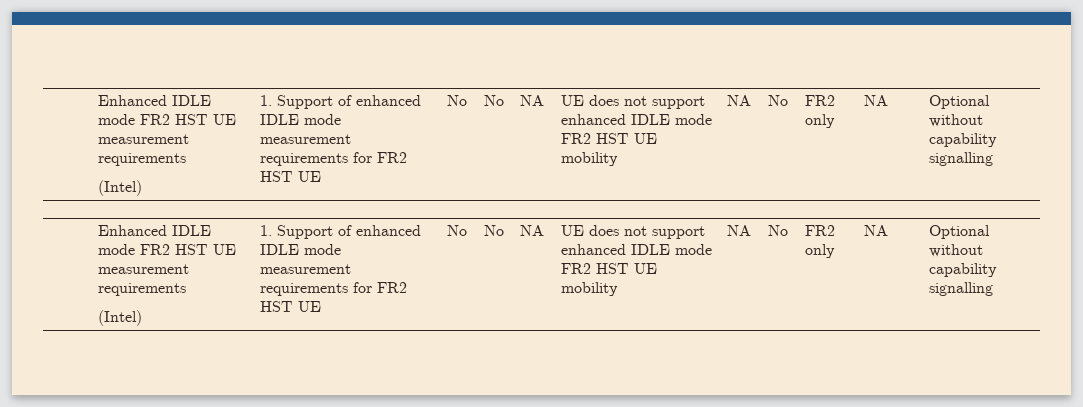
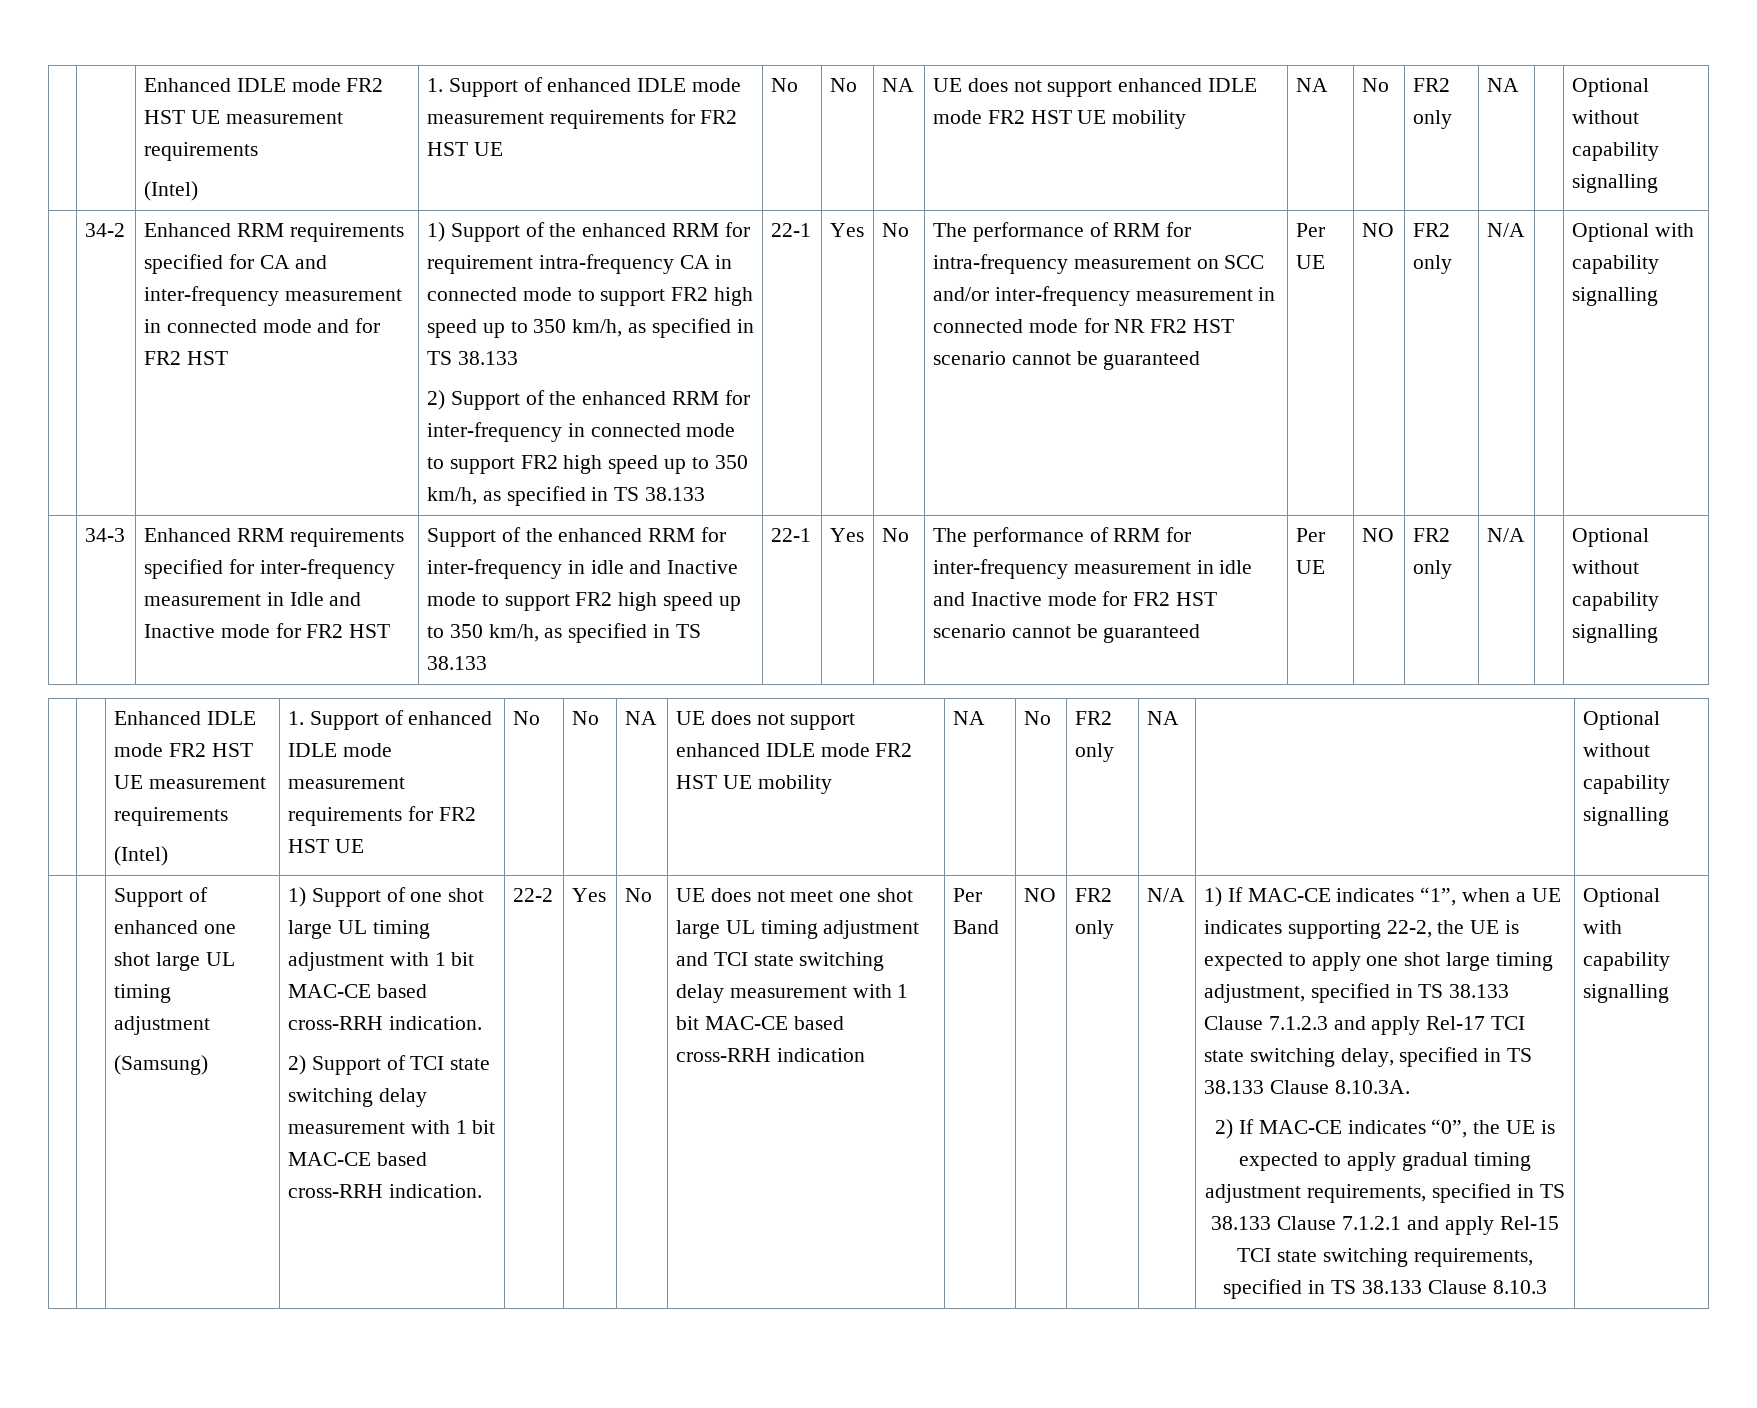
+ 34-2 | Enhanced RRM requirements specified for CA and inter-frequency measurement in connected mode and for FR2 HST | 1) Support of the enhanced RRM for requirement intra-frequency CA in connected mode to support FR2 high speed up to 350 km/h, as specified in TS 38.133
+ 2) Support of the enhanced RRM for inter-frequency in connected mode to support FR2 high speed up to 350 km/h, as specified in TS 38.133 | 22-1 | Yes | No | The performance of RRM for intra-frequency measurement on SCC and/or inter-frequency measurement in connected mode for NR FR2 HST scenario cannot be guaranteed | Per UE | NO | FR2 only | N/A | | Optional with capability signalling
+ | 34-3 | Enhanced RRM requirements specified for inter-frequency measurement in Idle and Inactive mode for FR2 HST | Support of the enhanced RRM for inter-frequency in idle and Inactive mode to support FR2 high speed up to 350 km/h, as specified in TS 38.133 | 22-1 | Yes | No | The performance of RRM for inter-frequency measurement in idle and Inactive mode for FR2 HST scenario cannot be guaranteed | Per UE | NO | FR2 only | N/A | | Optional without capability signalling
+ Support of enhanced one shot large UL timing adjustment
+ (Samsung) | 1) Support of one shot large UL timing adjustment with 1 bit MAC-CE based cross-RRH indication.
+ 2) Support of TCI state switching delay measurement with 1 bit MAC-CE based cross-RRH indication. | 22-2 | Yes | No | UE does not meet one shot large UL timing adjustment and TCI state switching delay measurement with 1 bit MAC-CE based cross-RRH indication | Per Band | NO | FR2 only | N/A | 1) If MAC-CE indicates “1”, when a UE indicates supporting 22-2, the UE is expected to apply one shot large timing adjustment, specified in TS 38.133 Clause 7.1.2.3 and apply Rel-17 TCI state switching delay, specified in TS 38.133 Clause 8.10.3A.
+ 2) If MAC-CE indicates “0”, the UE is expected to apply gradual timing adjustment requirements, specified in TS 38.133 Clause 7.1.2.1 and apply Rel-15 TCI state switching requirements, specified in TS 38.133 Clause 8.10.3 | Optional with capability signalling

